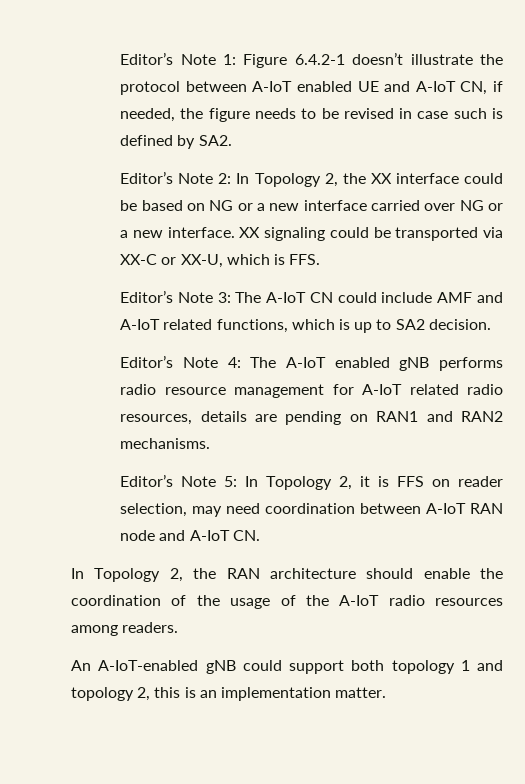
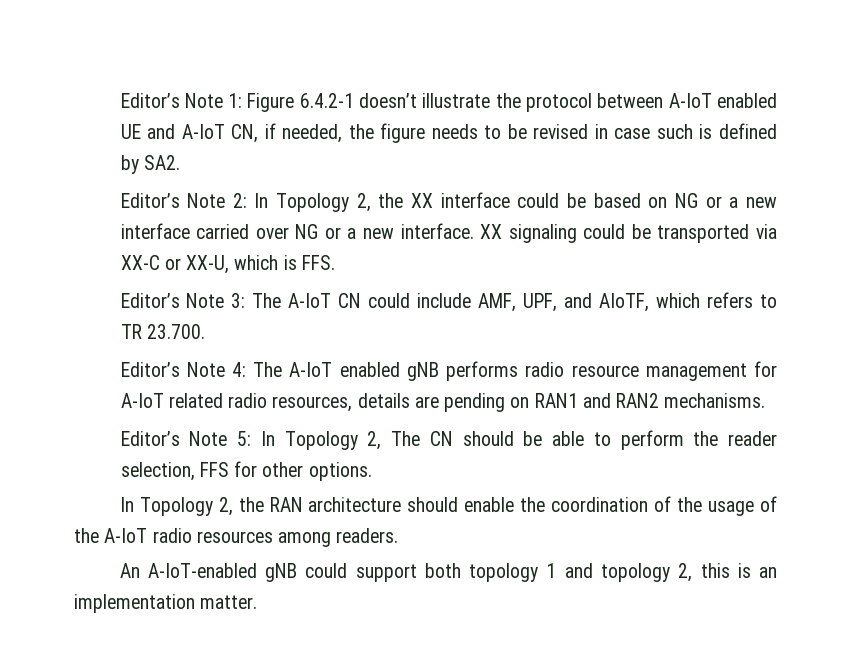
- Editor’s Note 3: The A-IoT CN could include AMF and A-IoT related functions, which is up to SA2 decision.
+ Editor’s Note 3: The A-IoT CN could include AMF, UPF, and AIoTF, which refers to TR 23.700.
- Editor’s Note 5: In Topology 2, it is FFS on reader selection, may need coordination between A-IoT RAN node and A-IoT CN.
+ Editor’s Note 5: In Topology 2, The CN should be able to perform the reader selection, FFS for other options.

